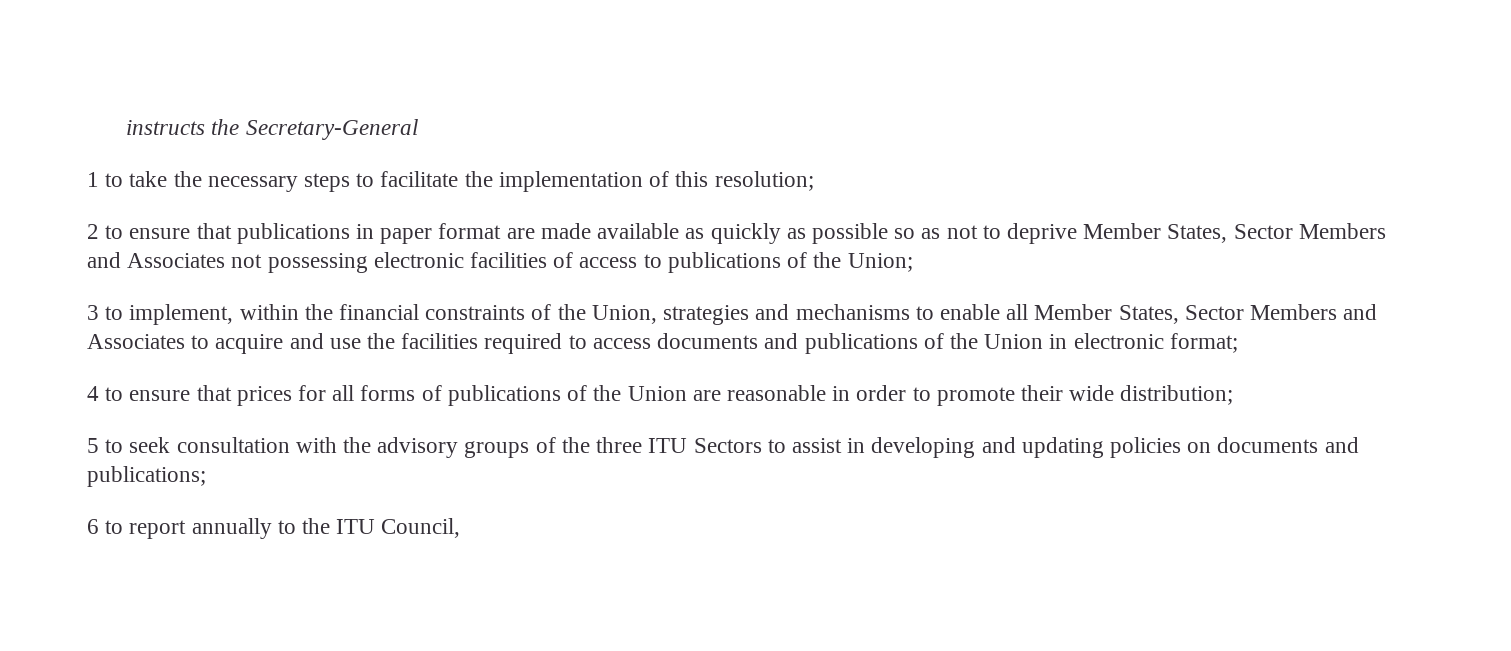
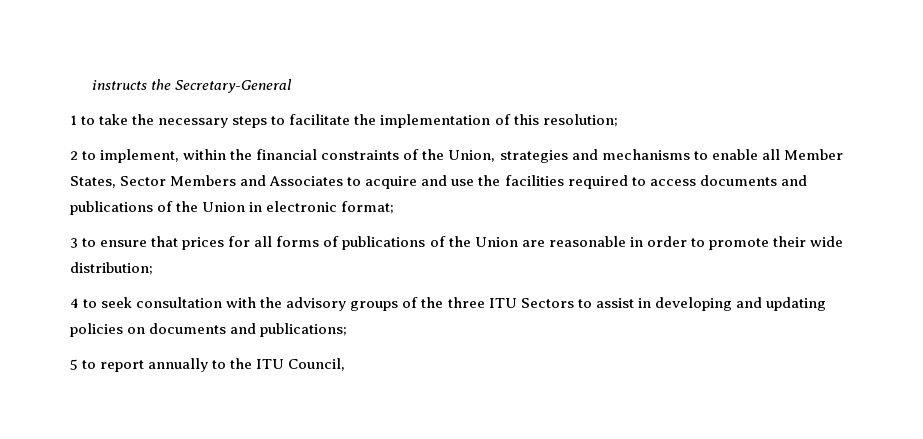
- 2 to ensure that publications in paper format are made available as quickly as possible so as not to deprive Member States, Sector Members and Associates not possessing electronic facilities of access to publications of the Union;
- 3 to implement, within the financial constraints of the Union, strategies and mechanisms to enable all Member States, Sector Members and Associates to acquire and use the facilities required to access documents and publications of the Union in electronic format;
+ 2 to implement, within the financial constraints of the Union, strategies and mechanisms to enable all Member States, Sector Members and Associates to acquire and use the facilities required to access documents and publications of the Union in electronic format;
- 4 to ensure that prices for all forms of publications of the Union are reasonable in order to promote their wide distribution;
+ 3 to ensure that prices for all forms of publications of the Union are reasonable in order to promote their wide distribution;
- 5 to seek consultation with the advisory groups of the three ITU Sectors to assist in developing and updating policies on documents and publications;
+ 4 to seek consultation with the advisory groups of the three ITU Sectors to assist in developing and updating policies on documents and publications;
- 6 to report annually to the ITU Council,
+ 5 to report annually to the ITU Council,

